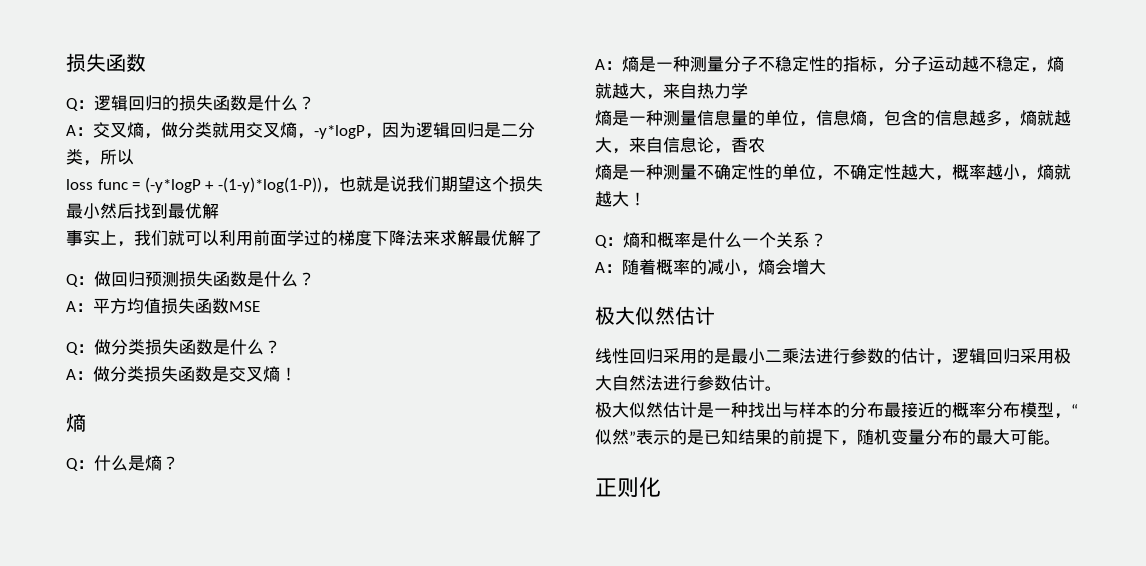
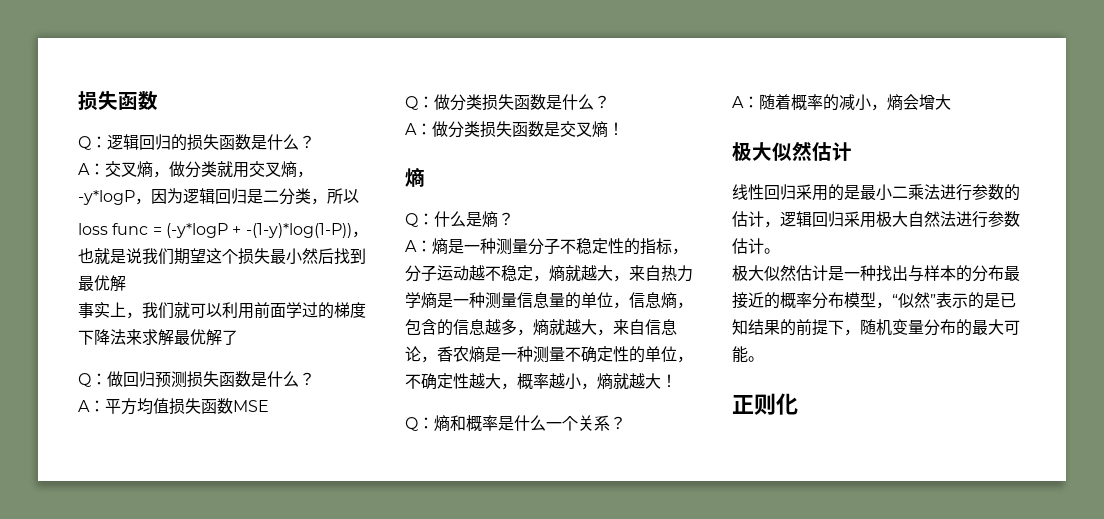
- A：熵是一种测量分子不稳定性的指标，分子运动越不稳定，熵就越大，来自热力学
- 熵是一种测量信息量的单位，信息熵，包含的信息越多，熵就越大，来自信息论，香农
- 熵是一种测量不确定性的单位，不确定性越大，概率越小，熵就越大！
+ A：熵是一种测量分子不稳定性的指标，分子运动越不稳定，熵就越大，来自热力学熵是一种测量信息量的单位，信息熵，包含的信息越多，熵就越大，来自信息论，香农熵是一种测量不确定性的单位，不确定性越大，概率越小，熵就越大！

